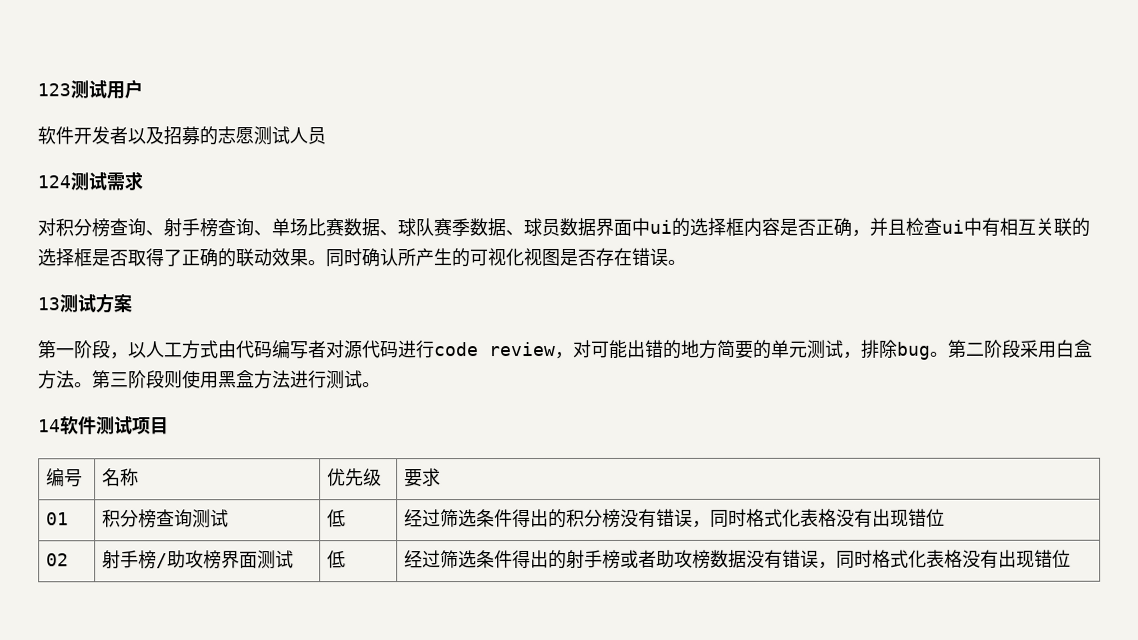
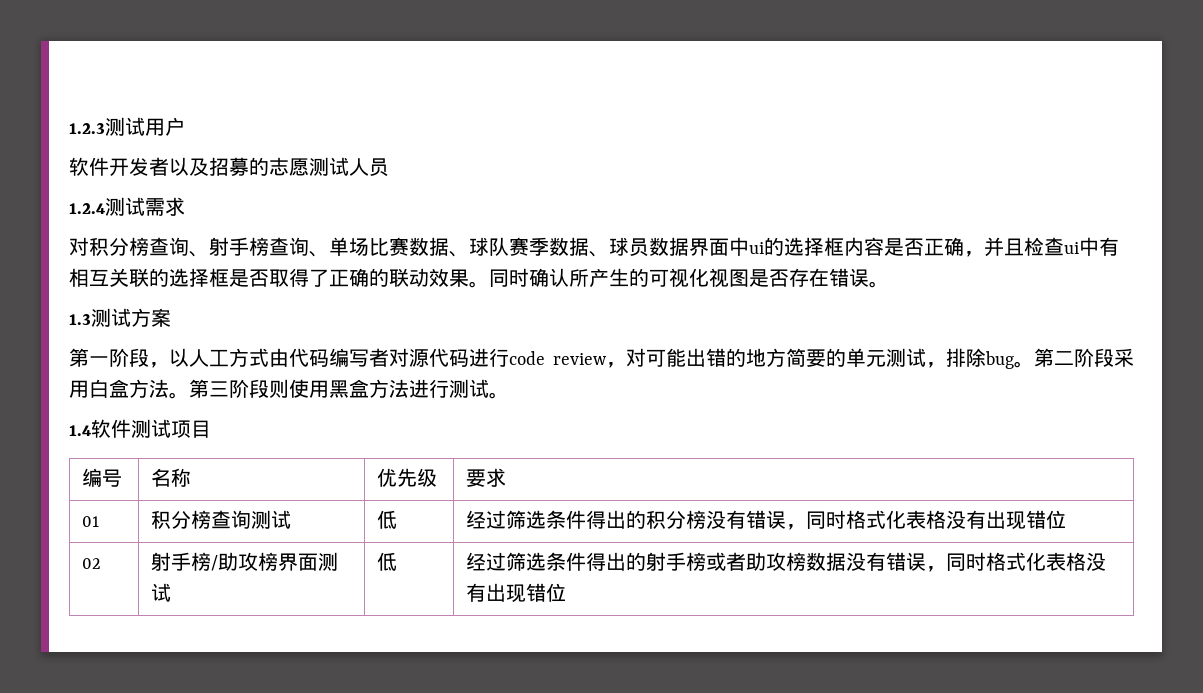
- 123测试用户
+ 1.2.3测试用户
- 124测试需求
+ 1.2.4测试需求
- 13测试方案
+ 1.3测试方案
- 14软件测试项目
+ 1.4软件测试项目

